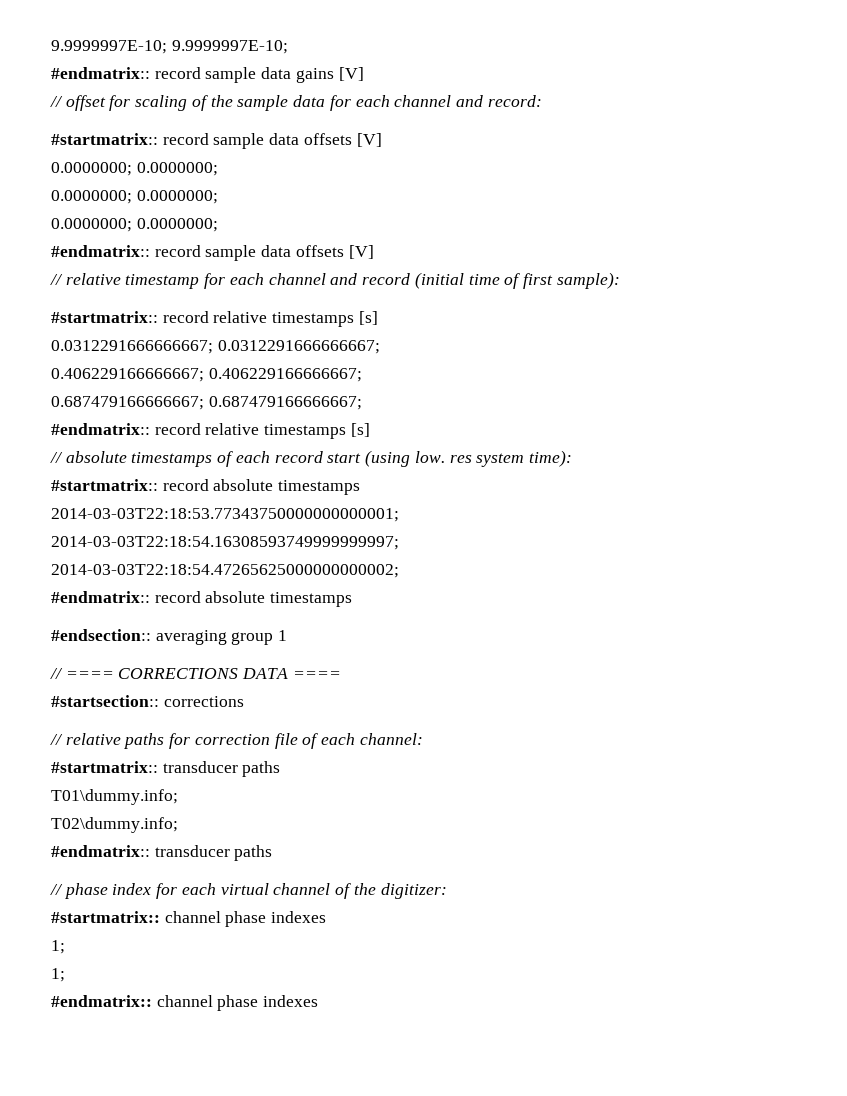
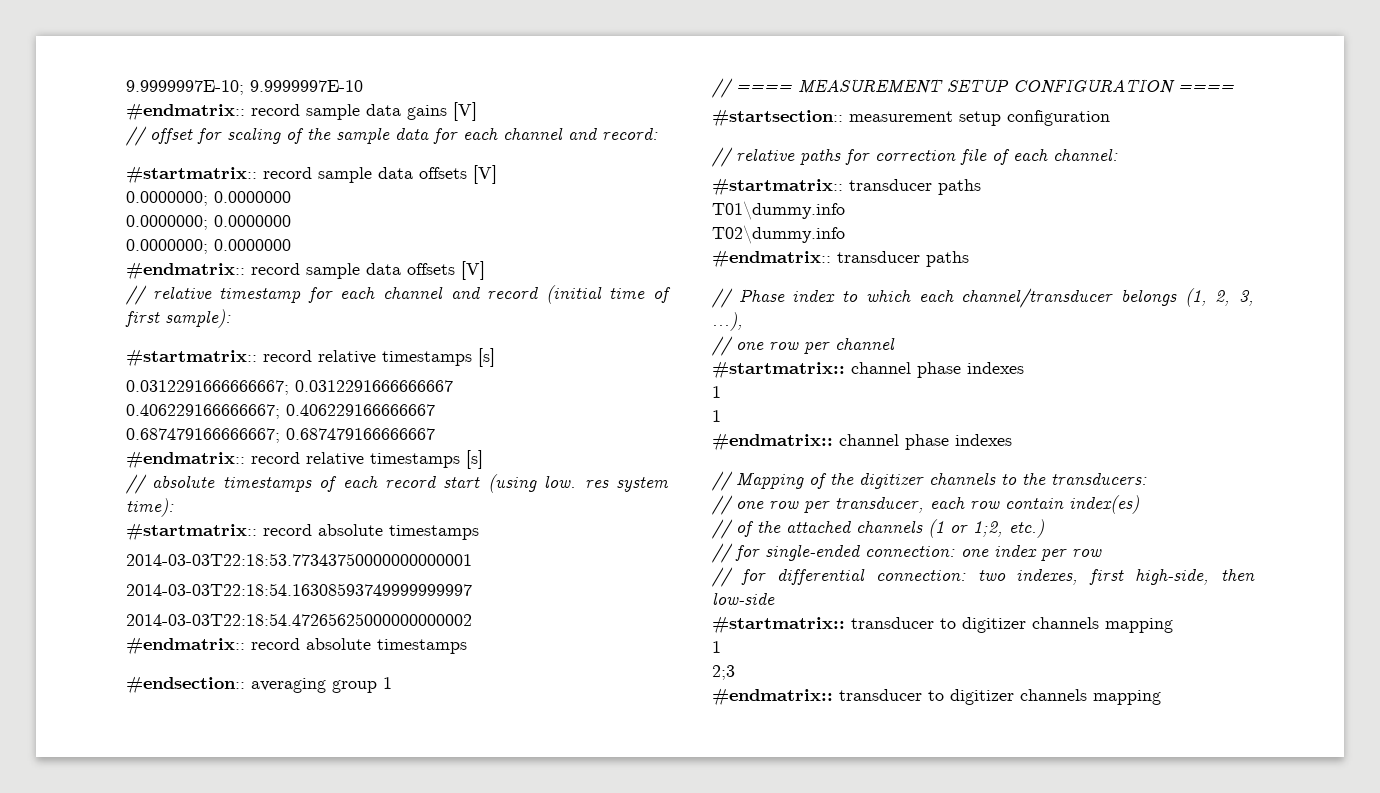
- 9.9999997E-10; 9.9999997E-10;
+ 9.9999997E-10; 9.9999997E-10
  #startmatrix:: record sample data offsets [V]
- 0.0000000; 0.0000000;
- 0.0000000; 0.0000000;
- 0.0000000; 0.0000000;
+ 0.0000000; 0.0000000
+ 0.0000000; 0.0000000
+ 0.0000000; 0.0000000
- 0.0312291666666667; 0.0312291666666667;
- 0.406229166666667; 0.406229166666667;
- 0.687479166666667; 0.687479166666667;
+ 0.0312291666666667; 0.0312291666666667
+ 0.406229166666667; 0.406229166666667
+ 0.687479166666667; 0.687479166666667
- 2014-03-03T22:18:53.77343750000000000001;
- 2014-03-03T22:18:54.16308593749999999997;
- 2014-03-03T22:18:54.47265625000000000002;
+ 2014-03-03T22:18:53.77343750000000000001
+ 2014-03-03T22:18:54.16308593749999999997
+ 2014-03-03T22:18:54.47265625000000000002
- // ==== CORRECTIONS DATA ====
+ // ==== MEASUREMENT SETUP CONFIGURATION ====
- #startsection:: corrections
+ #startsection:: measurement setup configuration
- T01\dummy.info;
- T02\dummy.info;
+ T01\dummy.info
+ T02\dummy.info
- // phase index for each virtual channel of the digitizer:
+ // Phase index to which each channel/transducer belongs (1, 2, 3, ...),
+ // one row per channel
  #startmatrix:: channel phase indexes
- 1;
- 1;
+ 1
+ 1
+ // Mapping of the digitizer channels to the transducers:
+ // one row per transducer, each row contain index(es)
+ // of the attached channels (1 or 1;2, etc.)
+ // for single-ended connection: one index per row
+ // for differential connection: two indexes, first high-side, then low-side
+ #startmatrix:: transducer to digitizer channels mapping
+ 1
+ 2;3
+ #endmatrix:: transducer to digitizer channels mapping

